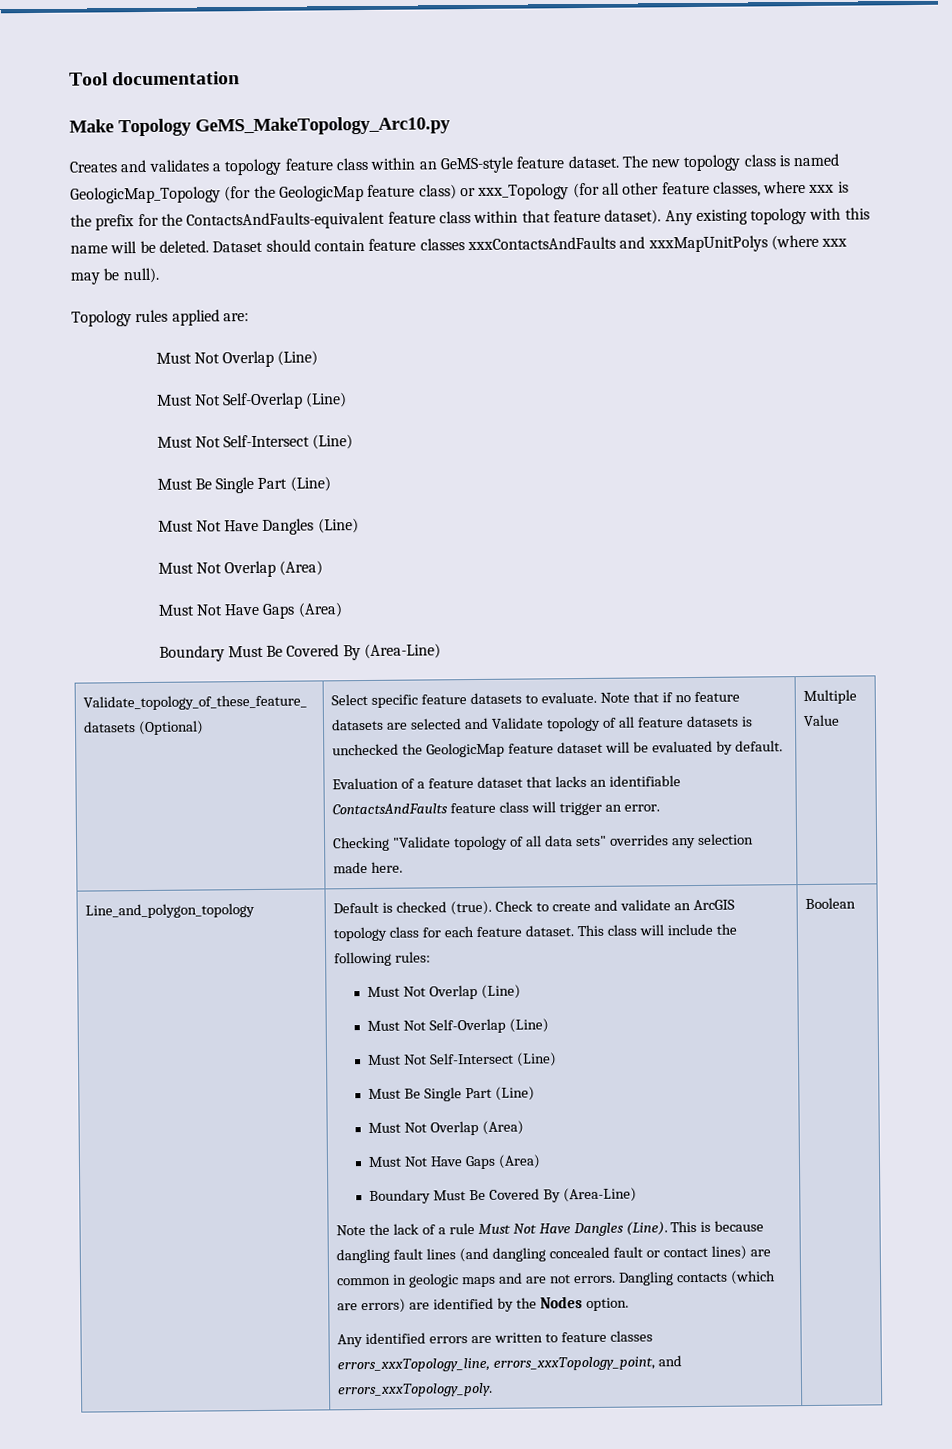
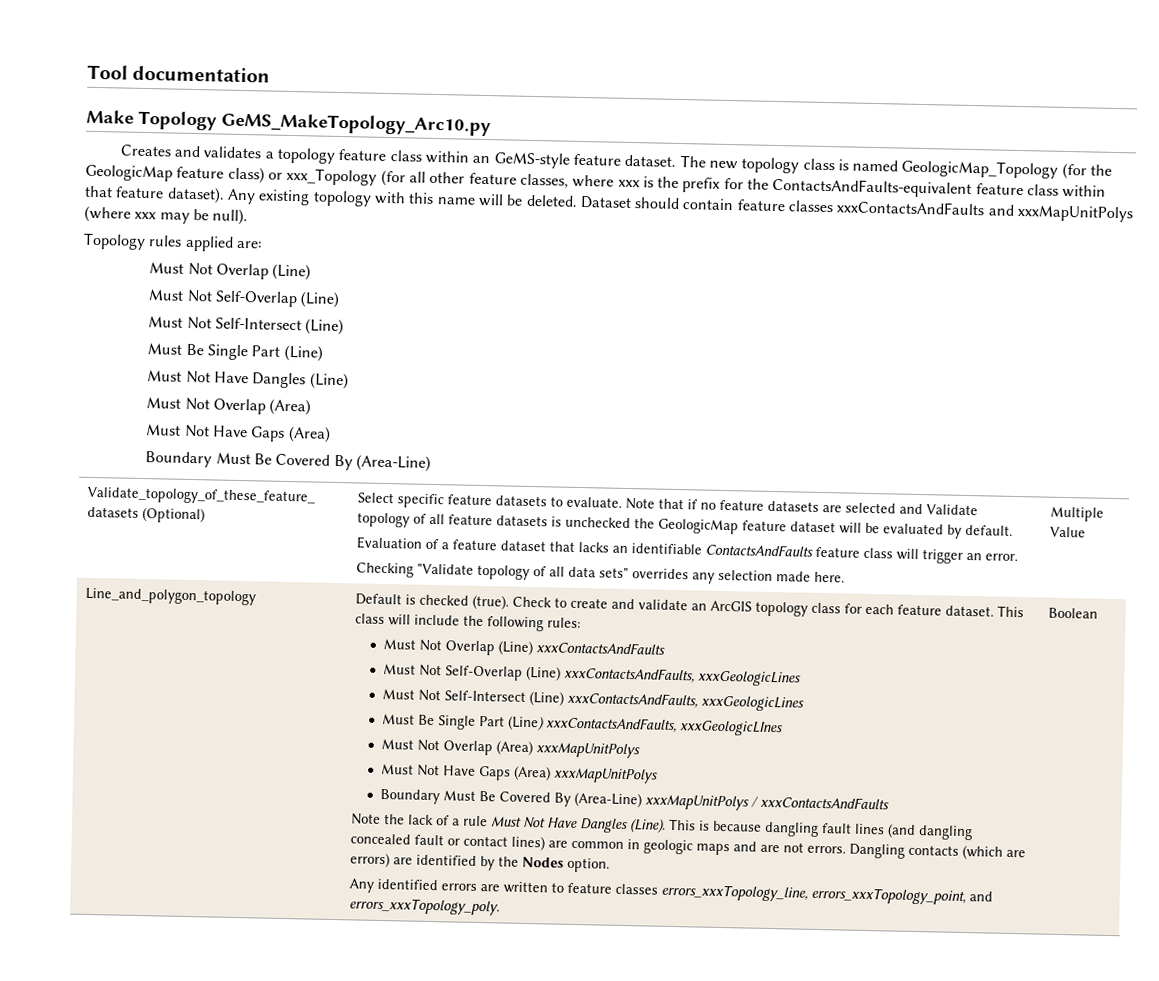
  This class will include the following rules:
- Must Not Overlap (Line)
- Must Not Self-Overlap (Line)
- Must Not Self-Intersect (Line)
- Must Be Single Part (Line)
- Must Not Overlap (Area)
- Must Not Have Gaps (Area)
- Boundary Must Be Covered By (Area-Line)
+ Must Not Overlap (Line) xxxContactsAndFaults
+ Must Not Self-Overlap (Line) xxxContactsAndFaults, xxxGeologicLines
+ Must Not Self-Intersect (Line) xxxContactsAndFaults, xxxGeologicLines
+ Must Be Single Part (Line) xxxContactsAndFaults, xxxGeologicLInes
+ Must Not Overlap (Area) xxxMapUnitPolys
+ Must Not Have Gaps (Area) xxxMapUnitPolys
+ Boundary Must Be Covered By (Area-Line) xxxMapUnitPolys / xxxContactsAndFaults

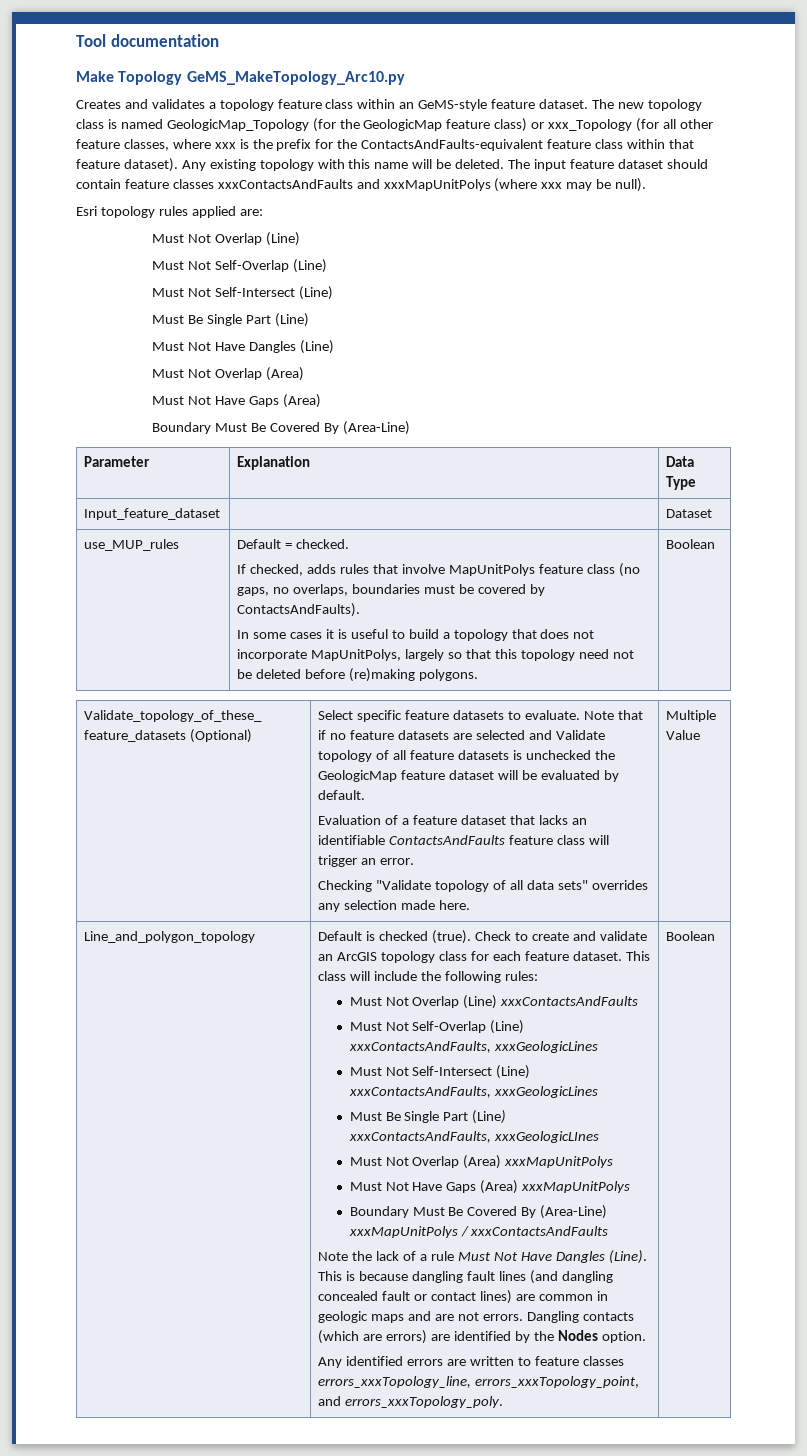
- Dataset should contain feature classes xxxContactsAndFaults and xxxMapUnitPolys (where xxx may be null).
+ The input feature dataset should contain feature classes xxxContactsAndFaults and xxxMapUnitPolys (where xxx may be null).
- Topology rules applied are:
+ Esri topology rules applied are:
+ Parameter | Explanation | Data Type
+ Input_feature_dataset | | Dataset
+ use_MUP_rules | Default = checked.
+ If checked, adds rules that involve MapUnitPolys feature class (no gaps, no overlaps, boundaries must be covered by ContactsAndFaults).
+ In some cases it is useful to build a topology that does not incorporate MapUnitPolys, largely so that this topology need not be deleted before (re)making polygons. | Boolean

